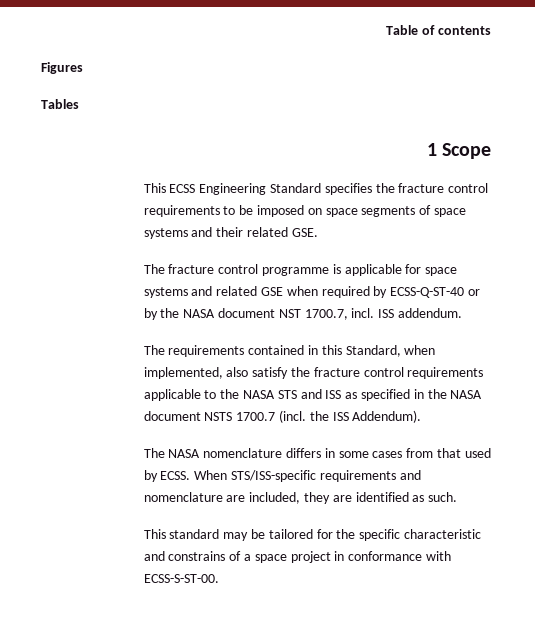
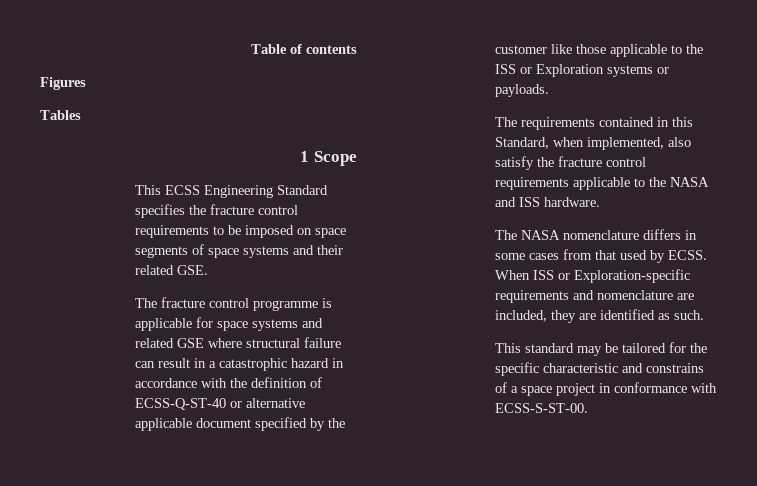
- The fracture control programme is applicable for space systems and related GSE when required by ECSS-Q-ST-40 or by the NASA document NST 1700.7, incl. ISS addendum.
+ The fracture control programme is applicable for space systems and related GSE where structural failure can result in a catastrophic hazard in accordance with the definition of ECSS-Q-ST-40 or alternative applicable document specified by the customer like those applicable to the ISS or Exploration systems or payloads.
- The requirements contained in this Standard, when implemented, also satisfy the fracture control requirements applicable to the NASA STS and ISS as specified in the NASA document NSTS 1700.7 (incl. the ISS Addendum).
+ The requirements contained in this Standard, when implemented, also satisfy the fracture control requirements applicable to the NASA and ISS hardware.
- When STS/ISS-specific requirements and nomenclature are included, they are identified as such.
+ When ISS or Exploration-specific requirements and nomenclature are included, they are identified as such.

